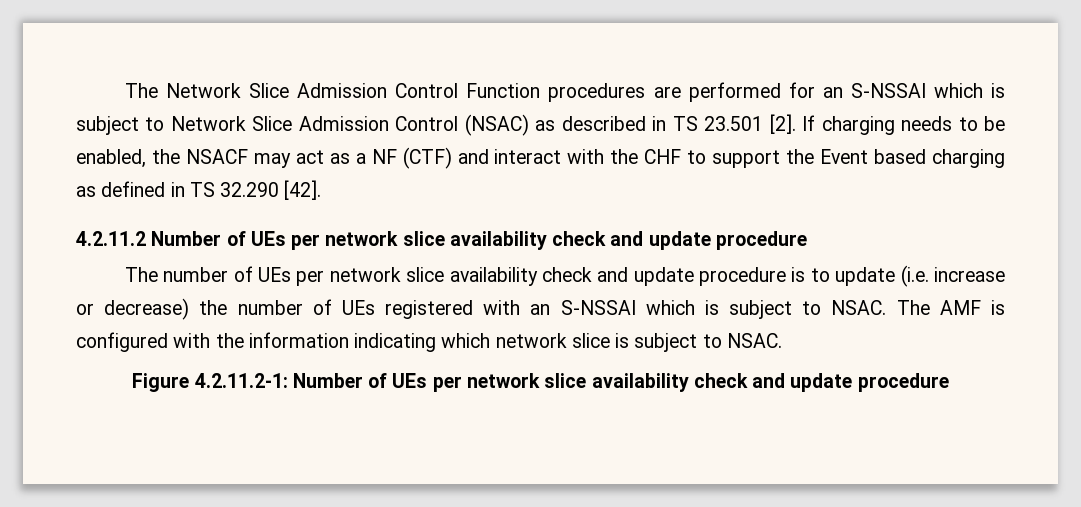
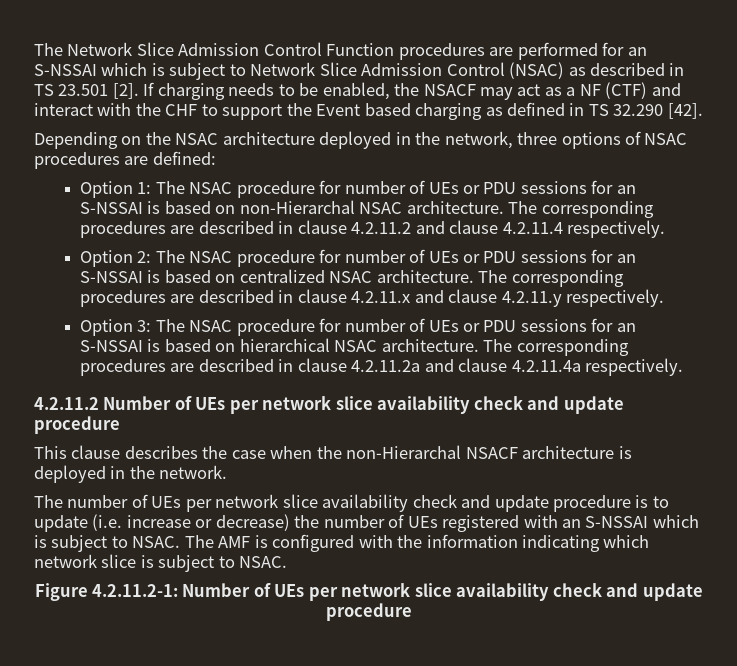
+ Depending on the NSAC architecture deployed in the network, three options of NSAC procedures are defined:
+ Option 1: The NSAC procedure for number of UEs or PDU sessions for an S-NSSAI is based on non-Hierarchal NSAC architecture. The corresponding procedures are described in clause 4.2.11.2 and clause 4.2.11.4 respectively.
+ Option 2: The NSAC procedure for number of UEs or PDU sessions for an S-NSSAI is based on centralized NSAC architecture. The corresponding procedures are described in clause 4.2.11.x and clause 4.2.11.y respectively.
+ Option 3: The NSAC procedure for number of UEs or PDU sessions for an S-NSSAI is based on hierarchical NSAC architecture. The corresponding procedures are described in clause 4.2.11.2a and clause 4.2.11.4a respectively.
+ This clause describes the case when the non-Hierarchal NSACF architecture is deployed in the network.

